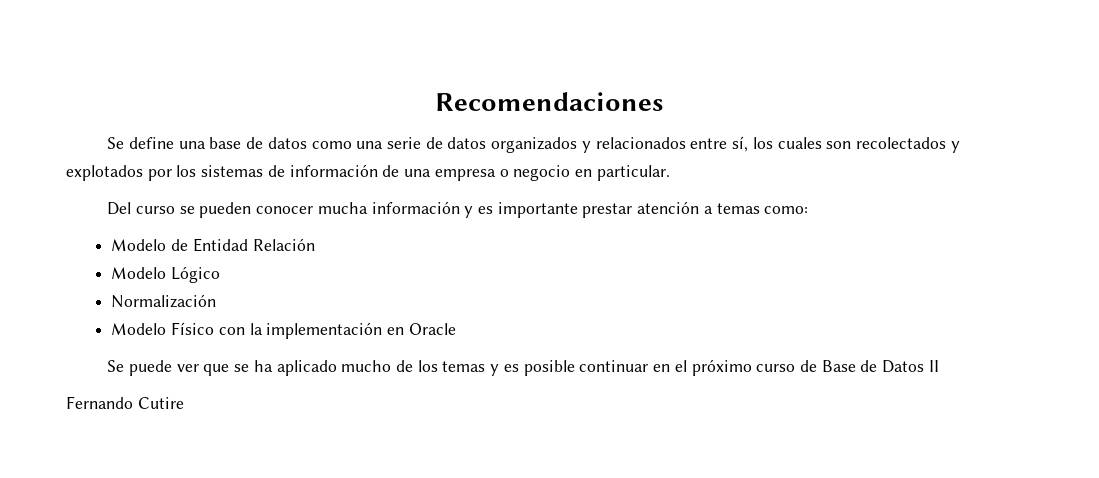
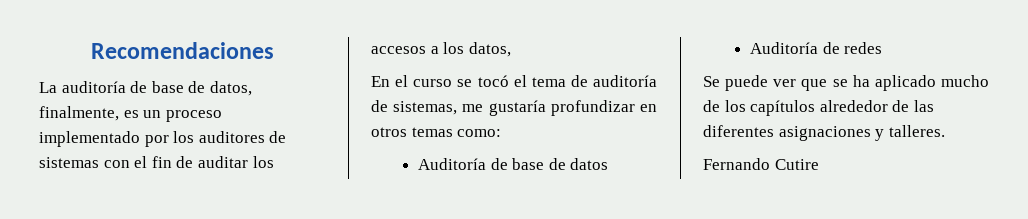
- Se define una base de datos como una serie de datos organizados y relacionados entre sí, los cuales son recolectados y explotados por los sistemas de información de una empresa o negocio en particular.
- Del curso se pueden conocer mucha información y es importante prestar atención a temas como:
- Modelo de Entidad Relación
- Modelo Lógico
- Normalización
- Modelo Físico con la implementación en Oracle
+ La auditoría de base de datos, finalmente, es un proceso implementado por los auditores de sistemas con el fin de auditar los accesos a los datos,
+ En el curso se tocó el tema de auditoría de sistemas, me gustaría profundizar en otros temas como:
+ Auditoría de base de datos
+ Auditoría de redes
- Se puede ver que se ha aplicado mucho de los temas y es posible continuar en el próximo curso de Base de Datos II
+ Se puede ver que se ha aplicado mucho de los capítulos alrededor de las diferentes asignaciones y talleres.

